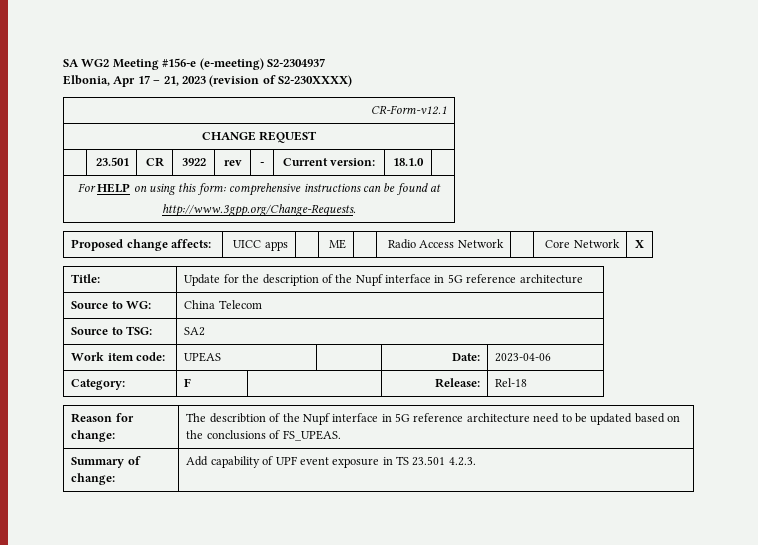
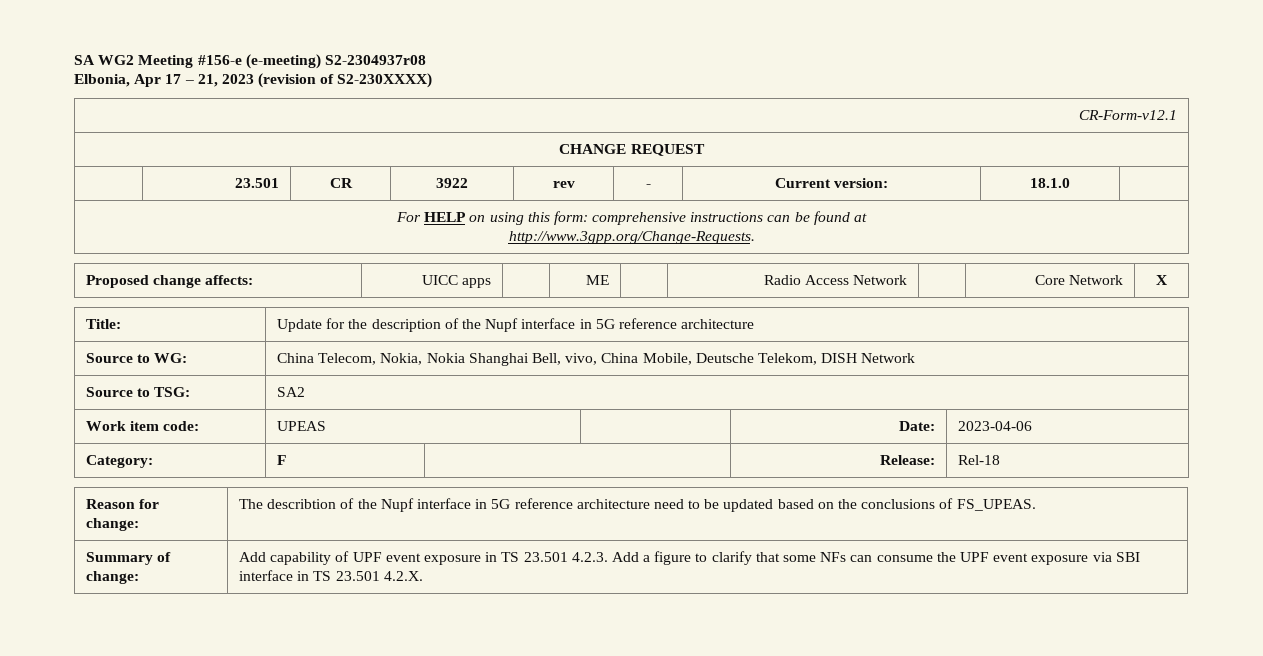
- SA WG2 Meeting #156-e (e-meeting) S2-2304937
+ SA WG2 Meeting #156-e (e-meeting) S2-2304937r08
- Source to WG: | China Telecom
+ Source to WG: | China Telecom, Nokia, Nokia Shanghai Bell, vivo, China Mobile, Deutsche Telekom, DISH Network
- Summary of change: | Add capability of UPF event exposure in TS 23.501 4.2.3.
+ Summary of change: | Add capability of UPF event exposure in TS 23.501 4.2.3. Add a figure to clarify that some NFs can consume the UPF event exposure via SBI interface in TS 23.501 4.2.X.

